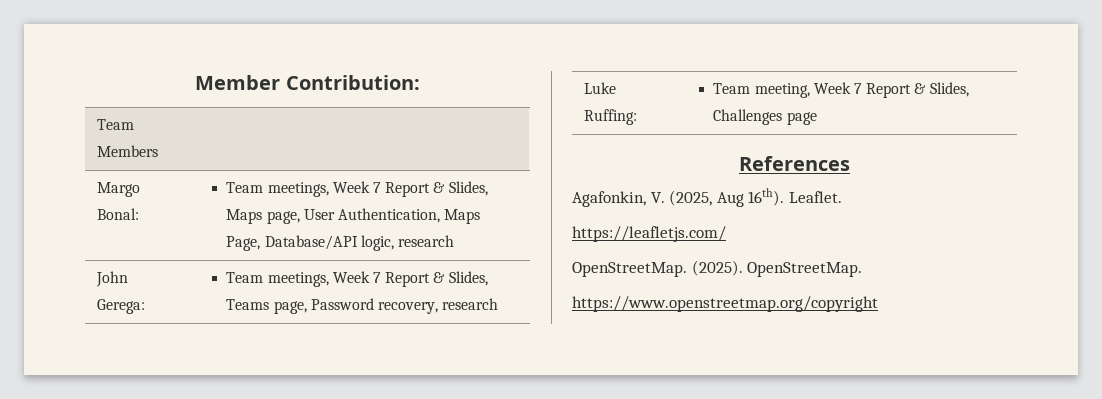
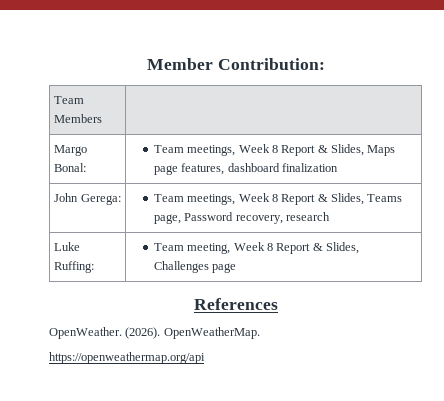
- Margo Bonal: | Team meetings, Week 7 Report & Slides, Maps page, User Authentication, Maps Page, Database/API logic, research
+ Margo Bonal: | Team meetings, Week 8 Report & Slides, Maps page features, dashboard finalization
- John Gerega: | Team meetings, Week 7 Report & Slides, Teams page, Password recovery, research
+ John Gerega: | Team meetings, Week 8 Report & Slides, Teams page, Password recovery, research
- Luke Ruffing: | Team meeting, Week 7 Report & Slides, Challenges page
+ Luke Ruffing: | Team meeting, Week 8 Report & Slides, Challenges page
- Agafonkin, V. (2025, Aug 16th). Leaflet.
- https://leafletjs.com/
- OpenStreetMap. (2025). OpenStreetMap.
- https://www.openstreetmap.org/copyright
+ OpenWeather. (2026). OpenWeatherMap.
+ https://openweathermap.org/api

